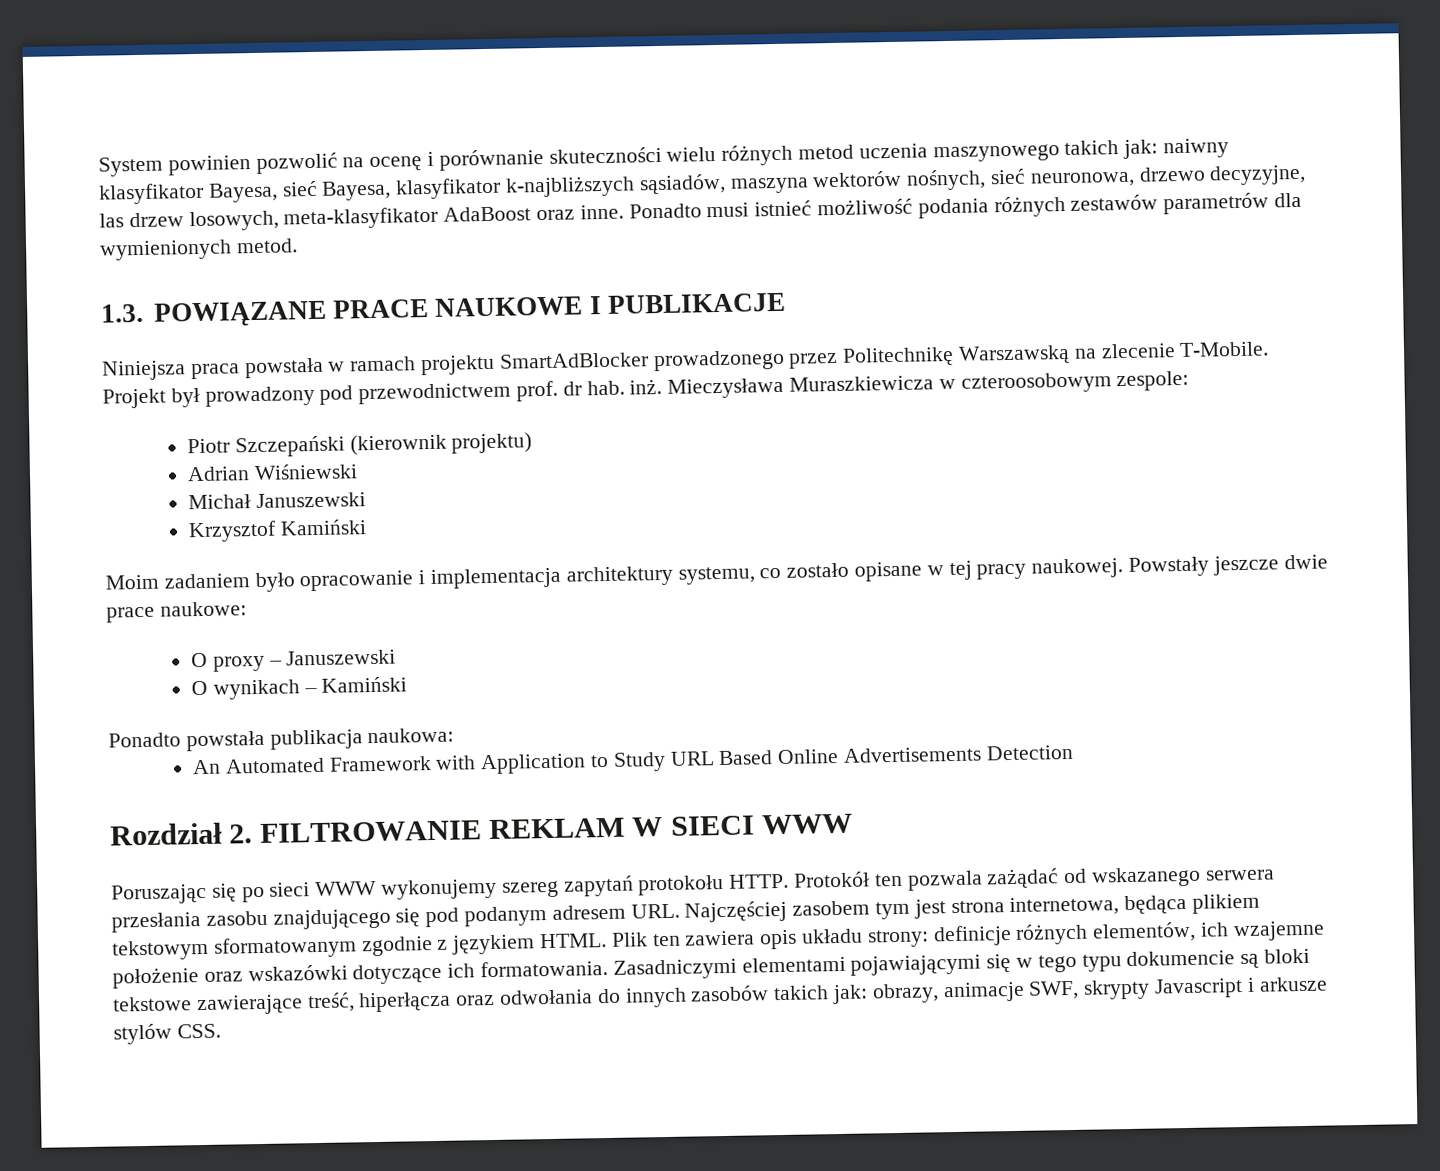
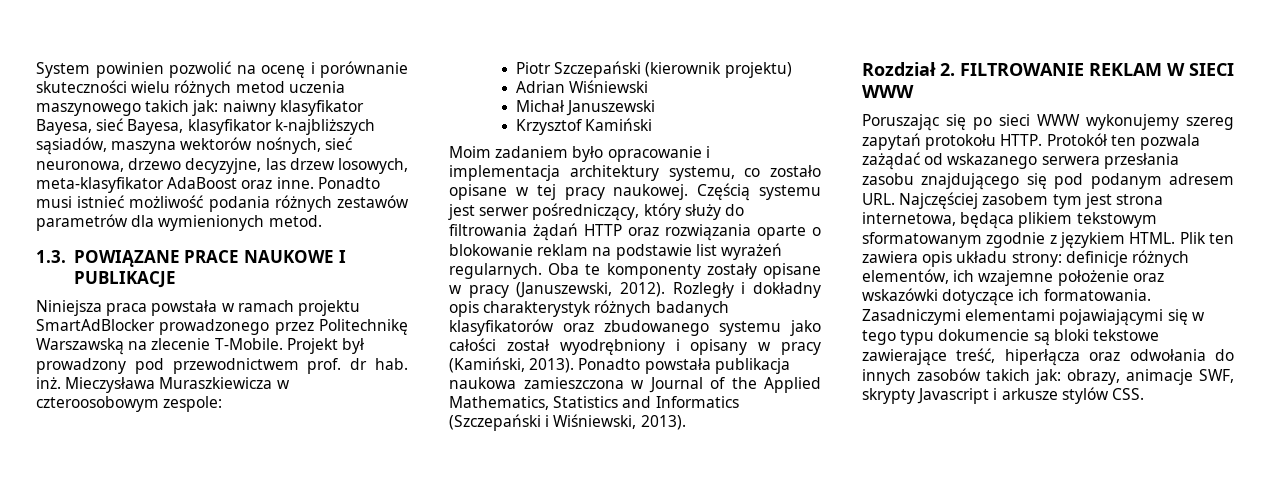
- Powstały jeszcze dwie prace naukowe:
- O proxy – Januszewski
- O wynikach – Kamiński
- Ponadto powstała publikacja naukowa:
- An Automated Framework with Application to Study URL Based Online Advertisements Detection
+ Częścią systemu jest serwer pośredniczący, który służy do filtrowania żądań HTTP oraz rozwiązania oparte o blokowanie reklam na podstawie list wyrażeń regularnych. Oba te komponenty zostały opisane w pracy (Januszewski, 2012). Rozległy i dokładny opis charakterystyk różnych badanych klasyfikatorów oraz zbudowanego systemu jako całości został wyodrębniony i opisany w pracy (Kamiński, 2013). Ponadto powstała publikacja naukowa zamieszczona w Journal of the Applied Mathematics, Statistics and Informatics (Szczepański i Wiśniewski, 2013).

